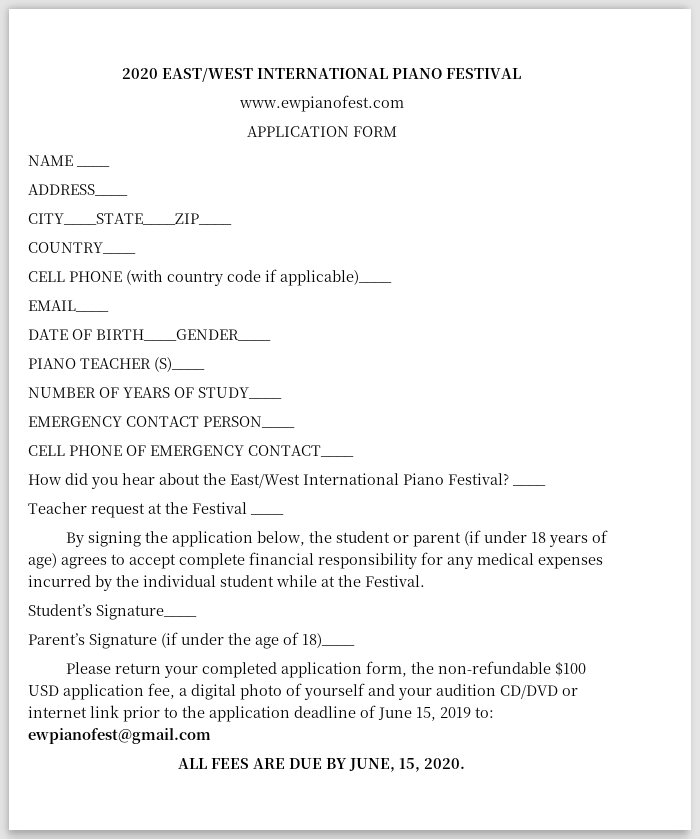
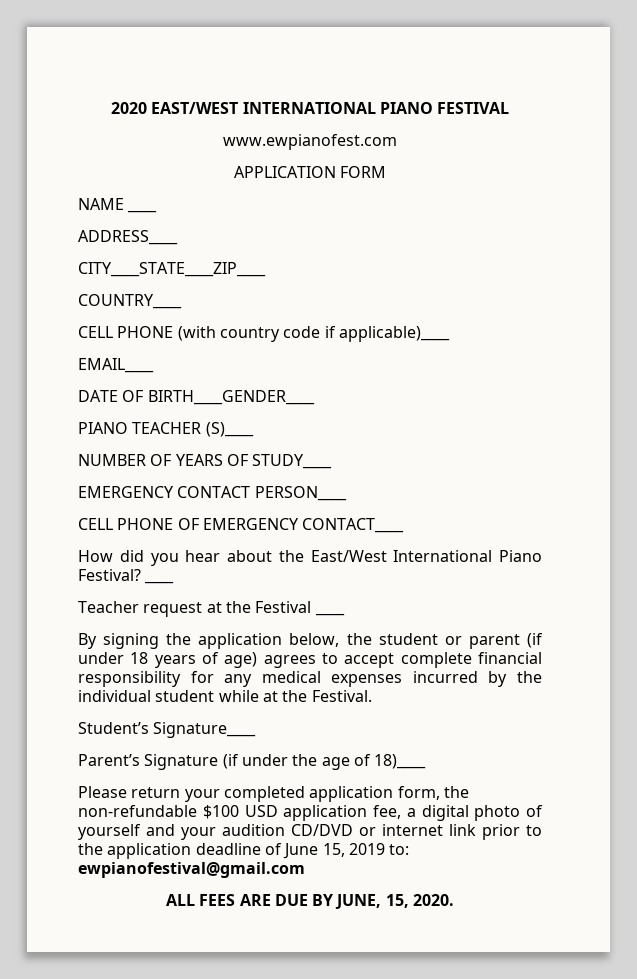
- Please return your completed application form, the non-refundable $100 USD application fee, a digital photo of yourself and your audition CD/DVD or internet link prior to the application deadline of June 15, 2019 to: ewpianofest@gmail.com
+ Please return your completed application form, the non-refundable $100 USD application fee, a digital photo of yourself and your audition CD/DVD or internet link prior to the application deadline of June 15, 2019 to: ewpianofestival@gmail.com

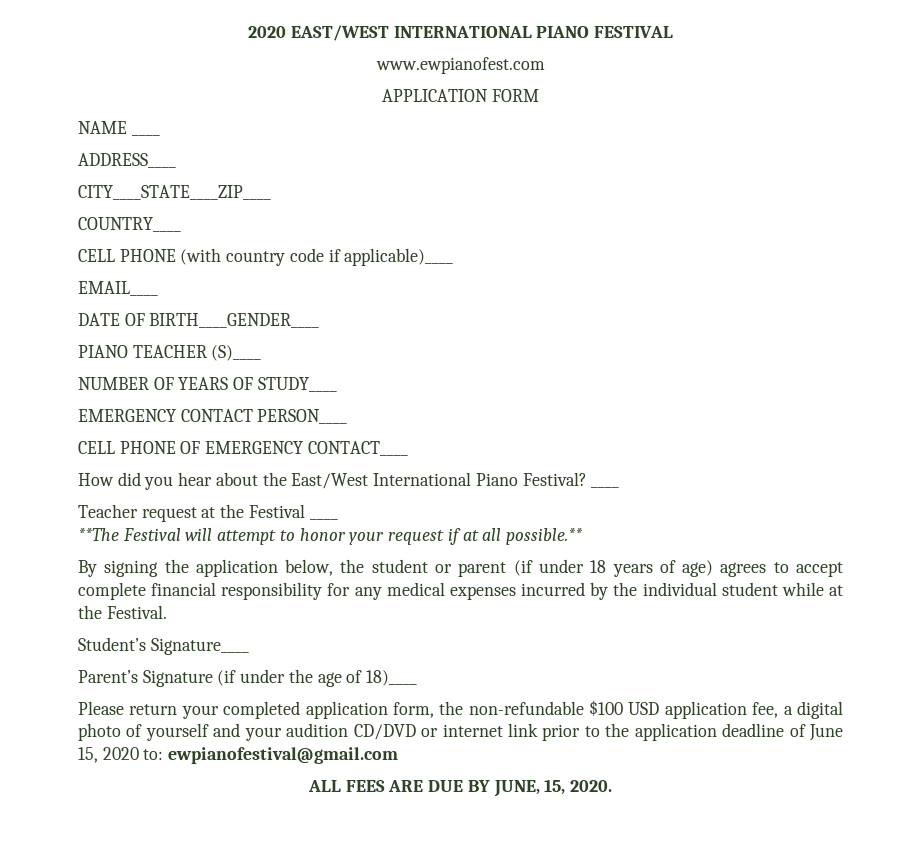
+ **The Festival will attempt to honor your request if at all possible.**
- Please return your completed application form, the non-refundable $100 USD application fee, a digital photo of yourself and your audition CD/DVD or internet link prior to the application deadline of June 15, 2019 to: ewpianofestival@gmail.com
+ Please return your completed application form, the non-refundable $100 USD application fee, a digital photo of yourself and your audition CD/DVD or internet link prior to the application deadline of June 15, 2020 to: ewpianofestival@gmail.com

